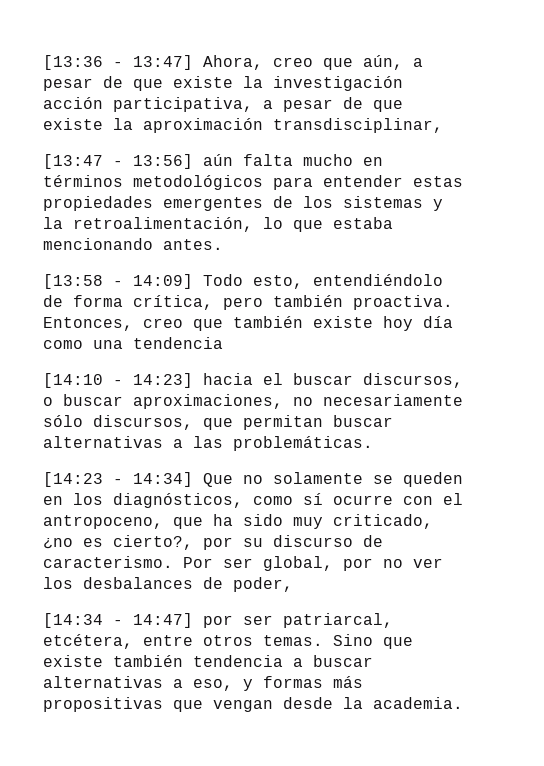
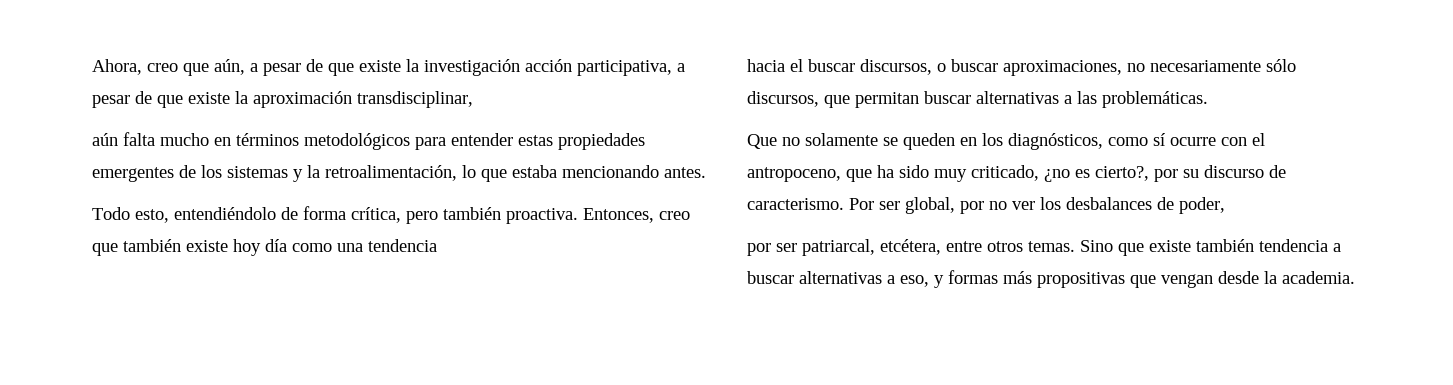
- [13:36 - 13:47] Ahora, creo que aún, a pesar de que existe la investigación acción participativa, a pesar de que existe la aproximación transdisciplinar,
+ Ahora, creo que aún, a pesar de que existe la investigación acción participativa, a pesar de que existe la aproximación transdisciplinar,
- [13:47 - 13:56] aún falta mucho en términos metodológicos para entender estas propiedades emergentes de los sistemas y la retroalimentación, lo que estaba mencionando antes.
+ aún falta mucho en términos metodológicos para entender estas propiedades emergentes de los sistemas y la retroalimentación, lo que estaba mencionando antes.
- [13:58 - 14:09] Todo esto, entendiéndolo de forma crítica, pero también proactiva.
+ Todo esto, entendiéndolo de forma crítica, pero también proactiva.
- [14:10 - 14:23] hacia el buscar discursos, o buscar aproximaciones, no necesariamente sólo discursos, que permitan buscar alternativas a las problemáticas.
+ hacia el buscar discursos, o buscar aproximaciones, no necesariamente sólo discursos, que permitan buscar alternativas a las problemáticas.
- [14:23 - 14:34] Que no solamente se queden en los diagnósticos, como sí ocurre con el antropoceno, que ha sido muy criticado, ¿no es cierto?, por su discurso de caracterismo.
+ Que no solamente se queden en los diagnósticos, como sí ocurre con el antropoceno, que ha sido muy criticado, ¿no es cierto?, por su discurso de caracterismo.
- [14:34 - 14:47] por ser patriarcal, etcétera, entre otros temas.
+ por ser patriarcal, etcétera, entre otros temas.

